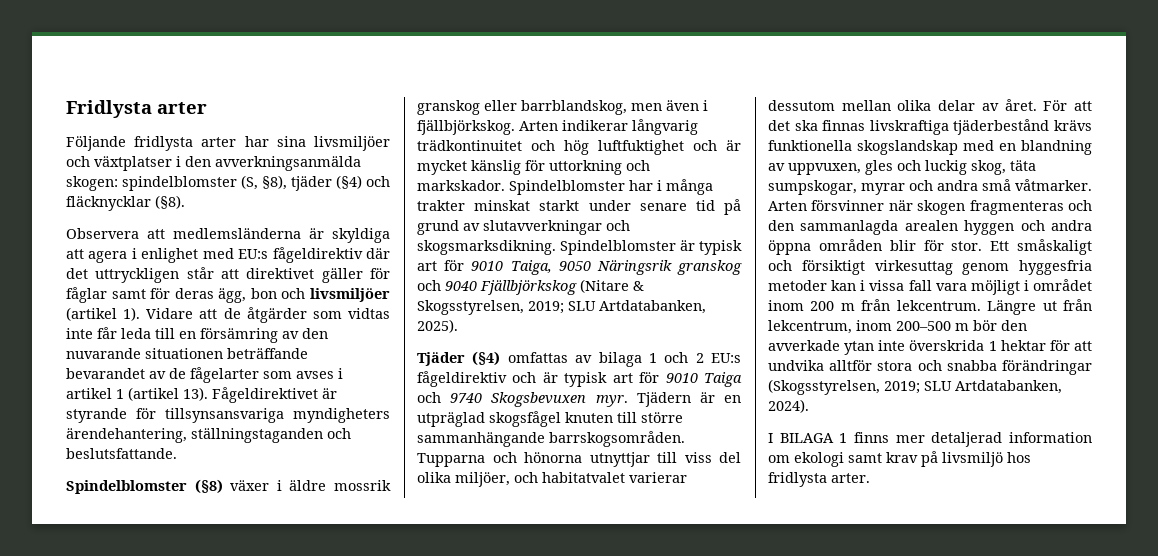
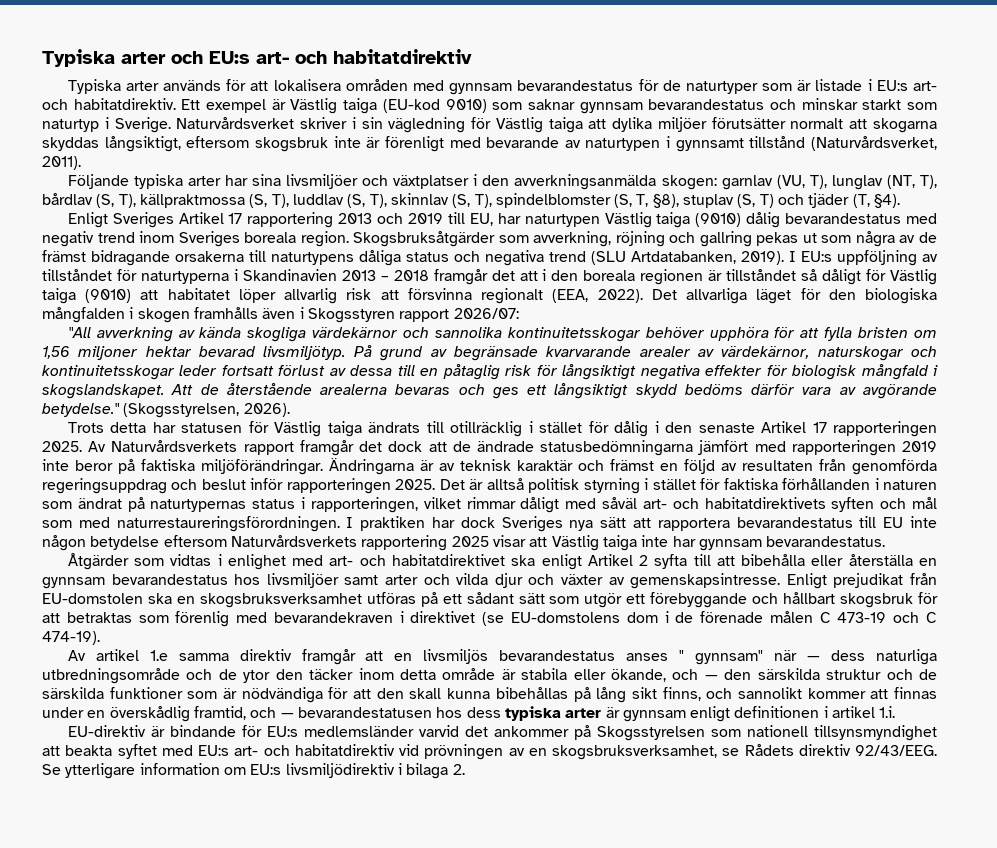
- Fridlysta arter
+ Typiska arter och EU:s art- och habitatdirektiv
+ Typiska arter används för att lokalisera områden med gynnsam bevarandestatus för de naturtyper som är listade i EU:s art- och habitatdirektiv. Ett exempel är Västlig taiga (EU-kod 9010) som saknar gynnsam bevarandestatus och minskar starkt som naturtyp i Sverige. Naturvårdsverket skriver i sin vägledning för Västlig taiga att dylika miljöer förutsätter normalt att skogarna skyddas långsiktigt, eftersom skogsbruk inte är förenligt med bevarande av naturtypen i gynnsamt tillstånd (Naturvårdsverket, 2011).
- Följande fridlysta arter har sina livsmiljöer och växtplatser i den avverkningsanmälda skogen: spindelblomster (S, §8), tjäder (§4) och fläcknycklar (§8).
- Observera att medlemsländerna är skyldiga att agera i enlighet med EU:s fågeldirektiv där det uttryckligen står att direktivet gäller för fåglar samt för deras ägg, bon och livsmiljöer (artikel 1). Vidare att de åtgärder som vidtas inte får leda till en försämring av den nuvarande situationen beträffande bevarandet av de fågelarter som avses i artikel 1 (artikel 13). Fågeldirektivet är styrande för tillsynsansvariga myndigheters ärendehantering, ställningstaganden och beslutsfattande.
- Spindelblomster (§8) växer i äldre mossrik granskog eller barrblandskog, men även i fjällbjörkskog. Arten indikerar långvarig trädkontinuitet och hög luftfuktighet och är mycket känslig för uttorkning och markskador. Spindelblomster har i många trakter minskat starkt under senare tid på grund av slutavverkningar och skogsmarksdikning. Spindelblomster är typisk art för 9010 Taiga, 9050 Näringsrik granskog och 9040 Fjällbjörkskog (Nitare & Skogsstyrelsen, 2019; SLU Artdatabanken, 2025).
- Tjäder (§4) omfattas av bilaga 1 och 2 EU:s fågeldirektiv och är typisk art för 9010 Taiga och 9740 Skogsbevuxen myr. Tjädern är en utpräglad skogsfågel knuten till större sammanhängande barrskogsområden. Tupparna och hönorna utnyttjar till viss del olika miljöer, och habitatvalet varierar dessutom mellan olika delar av året. För att det ska finnas livskraftiga tjäderbestånd krävs funktionella skogslandskap med en blandning av uppvuxen, gles och luckig skog, täta sumpskogar, myrar och andra små våtmarker. Arten försvinner när skogen fragmenteras och den sammanlagda arealen hyggen och andra öppna områden blir för stor. Ett småskaligt och försiktigt virkesuttag genom hyggesfria metoder kan i vissa fall vara möjligt i området inom 200 m från lekcentrum. Längre ut från lekcentrum, inom 200–500 m bör den avverkade ytan inte överskrida 1 hektar för att undvika alltför stora och snabba förändringar (Skogsstyrelsen, 2019; SLU Artdatabanken, 2024).
- I BILAGA 1 finns mer detaljerad information om ekologi samt krav på livsmiljö hos fridlysta arter.
+ Följande typiska arter har sina livsmiljöer och växtplatser i den avverkningsanmälda skogen: garnlav (VU, T), lunglav (NT, T), bårdlav (S, T), källpraktmossa (S, T), luddlav (S, T), skinnlav (S, T), spindelblomster (S, T, §8), stuplav (S, T) och tjäder (T, §4).
+ Enligt Sveriges Artikel 17 rapportering 2013 och 2019 till EU, har naturtypen Västlig taiga (9010) dålig bevarandestatus med negativ trend inom Sveriges boreala region. Skogsbruksåtgärder som avverkning, röjning och gallring pekas ut som några av de främst bidragande orsakerna till naturtypens dåliga status och negativa trend (SLU Artdatabanken, 2019). I EU:s uppföljning av tillståndet för naturtyperna i Skandinavien 2013 – 2018 framgår det att i den boreala regionen är tillståndet så dåligt för Västlig taiga (9010) att habitatet löper allvarlig risk att försvinna regionalt (EEA, 2022). Det allvarliga läget för den biologiska mångfalden i skogen framhålls även i Skogsstyren rapport 2026/07:
+ "All avverkning av kända skogliga värdekärnor och sannolika kontinuitetsskogar behöver upphöra för att fylla bristen om 1,56 miljoner hektar bevarad livsmiljötyp. På grund av begränsade kvarvarande arealer av värdekärnor, naturskogar och kontinuitetsskogar leder fortsatt förlust av dessa till en påtaglig risk för långsiktigt negativa effekter för biologisk mångfald i skogslandskapet. Att de återstående arealerna bevaras och ges ett långsiktigt skydd bedöms därför vara av avgörande betydelse." (Skogsstyrelsen, 2026).
+ Trots detta har statusen för Västlig taiga ändrats till otillräcklig i stället för dålig i den senaste Artikel 17 rapporteringen 2025. Av Naturvårdsverkets rapport framgår det dock att de ändrade statusbedömningarna jämfört med rapporteringen 2019 inte beror på faktiska miljöförändringar. Ändringarna är av teknisk karaktär och främst en följd av resultaten från genomförda regeringsuppdrag och beslut inför rapporteringen 2025. Det är alltså politisk styrning i stället för faktiska förhållanden i naturen som ändrat på naturtypernas status i rapporteringen, vilket rimmar dåligt med såväl art- och habitatdirektivets syften och mål som med naturrestaureringsförordningen. I praktiken har dock Sveriges nya sätt att rapportera bevarandestatus till EU inte någon betydelse eftersom Naturvårdsverkets rapportering 2025 visar att Västlig taiga inte har gynnsam bevarandestatus.
+ Åtgärder som vidtas i enlighet med art- och habitatdirektivet ska enligt Artikel 2 syfta till att bibehålla eller återställa en gynnsam bevarandestatus hos livsmiljöer samt arter och vilda djur och växter av gemenskapsintresse. Enligt prejudikat från EU-domstolen ska en skogsbruksverksamhet utföras på ett sådant sätt som utgör ett förebyggande och hållbart skogsbruk för att betraktas som förenlig med bevarandekraven i direktivet (se EU-domstolens dom i de förenade målen C 473-19 och C 474-19).
+ Av artikel 1.e samma direktiv framgår att en livsmiljös bevarandestatus anses " gynnsam" när — dess naturliga utbredningsområde och de ytor den täcker inom detta område är stabila eller ökande, och — den särskilda struktur och de särskilda funktioner som är nödvändiga för att den skall kunna bibehållas på lång sikt finns, och sannolikt kommer att finnas under en överskådlig framtid, och — bevarandestatusen hos dess typiska arter är gynnsam enligt definitionen i artikel 1.i.
+ EU-direktiv är bindande för EU:s medlemsländer varvid det ankommer på Skogsstyrelsen som nationell tillsynsmyndighet att beakta syftet med EU:s art- och habitatdirektiv vid prövningen av en skogsbruksverksamhet, se Rådets direktiv 92/43/EEG. Se ytterligare information om EU:s livsmiljödirektiv i bilaga 2.

